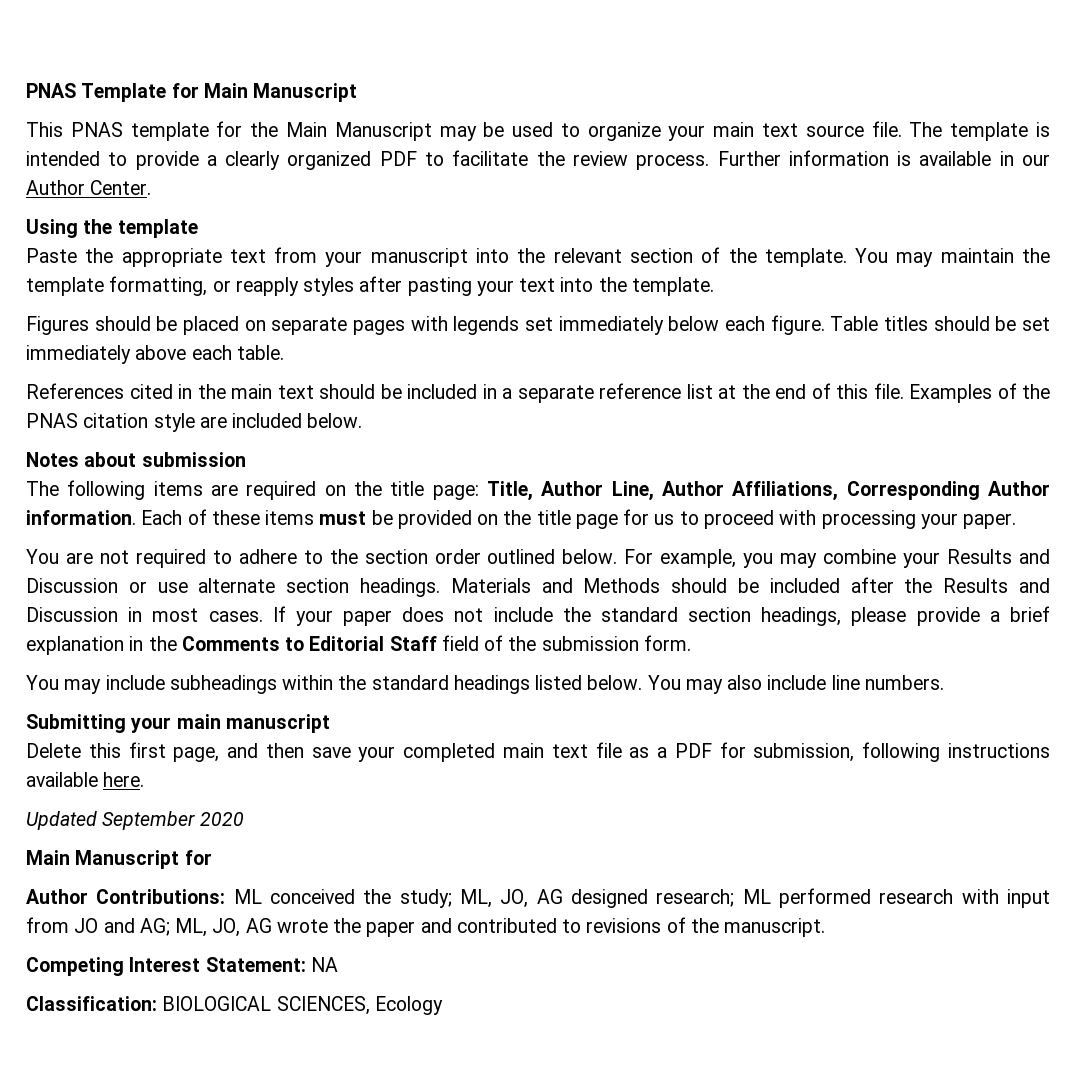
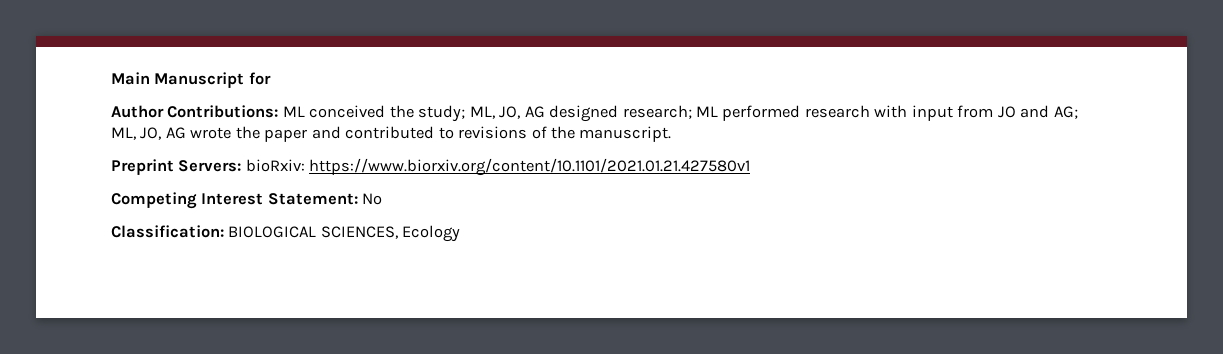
- PNAS Template for Main Manuscript
- This PNAS template for the Main Manuscript may be used to organize your main text source file. The template is intended to provide a clearly organized PDF to facilitate the review process. Further information is available in our Author Center.
- Using the template
- Paste the appropriate text from your manuscript into the relevant section of the template. You may maintain the template formatting, or reapply styles after pasting your text into the template.
- Figures should be placed on separate pages with legends set immediately below each figure. Table titles should be set immediately above each table.
- References cited in the main text should be included in a separate reference list at the end of this file. Examples of the PNAS citation style are included below.
- Notes about submission
- The following items are required on the title page: Title, Author Line, Author Affiliations, Corresponding Author information. Each of these items must be provided on the title page for us to proceed with processing your paper.
- You are not required to adhere to the section order outlined below. For example, you may combine your Results and Discussion or use alternate section headings. Materials and Methods should be included after the Results and Discussion in most cases. If your paper does not include the standard section headings, please provide a brief explanation in the Comments to Editorial Staff field of the submission form.
- You may include subheadings within the standard headings listed below. You may also include line numbers.
- Submitting your main manuscript
- Delete this first page, and then save your completed main text file as a PDF for submission, following instructions available here.
- Updated September 2020
+ Preprint Servers: bioRxiv: https://www.biorxiv.org/content/10.1101/2021.01.21.427580v1
- Competing Interest Statement: NA
+ Competing Interest Statement: No

